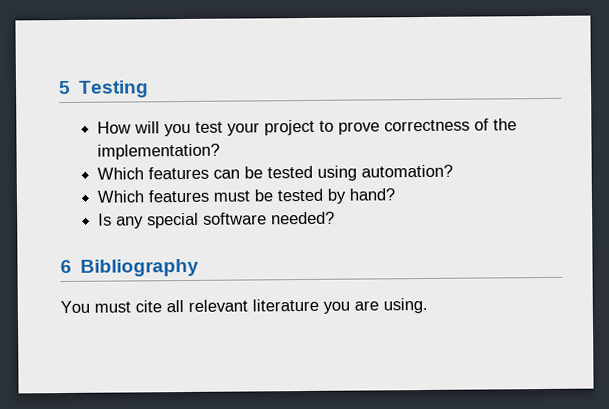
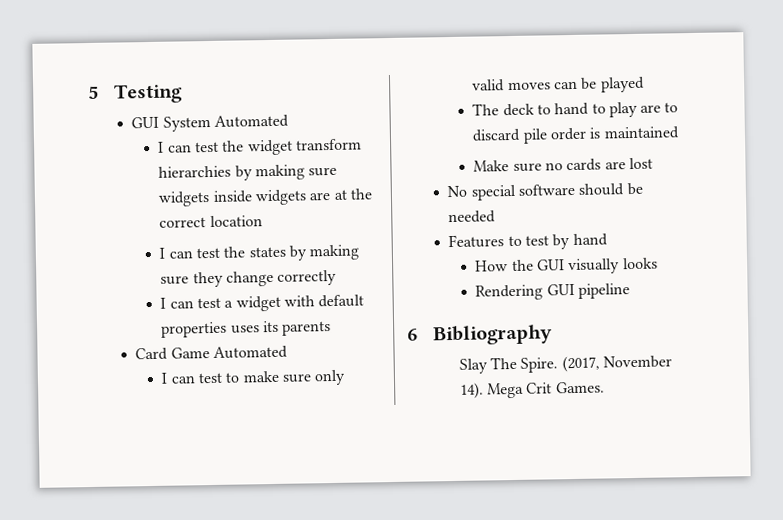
- How will you test your project to prove correctness of the implementation?
- Which features can be tested using automation?
- Which features must be tested by hand?
- Is any special software needed?
+ GUI System Automated
+ I can test the widget transform hierarchies by making sure widgets inside widgets are at the correct location
+ I can test the states by making sure they change correctly
+ I can test a widget with default properties uses its parents
+ Card Game Automated
+ I can test to make sure only valid moves can be played
+ The deck to hand to play are to discard pile order is maintained
+ Make sure no cards are lost
+ No special software should be needed
+ Features to test by hand
+ How the GUI visually looks
+ Rendering GUI pipeline
  6 Bibliography
- You must cite all relevant literature you are using.
+ Slay The Spire. (2017, November 14). Mega Crit Games.

